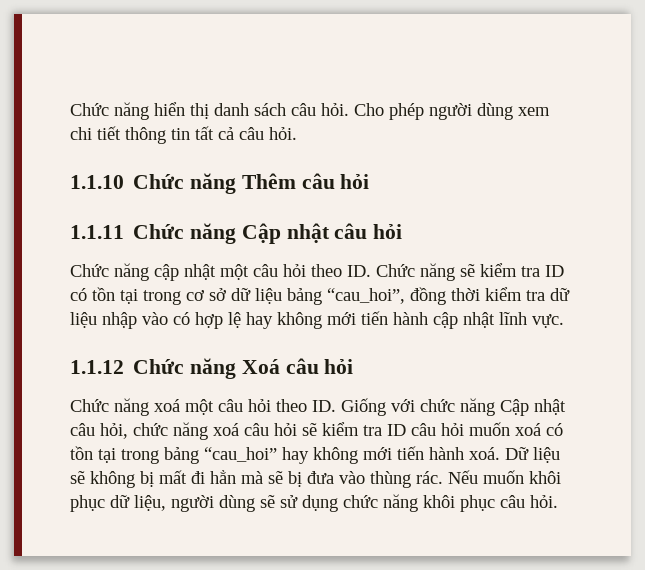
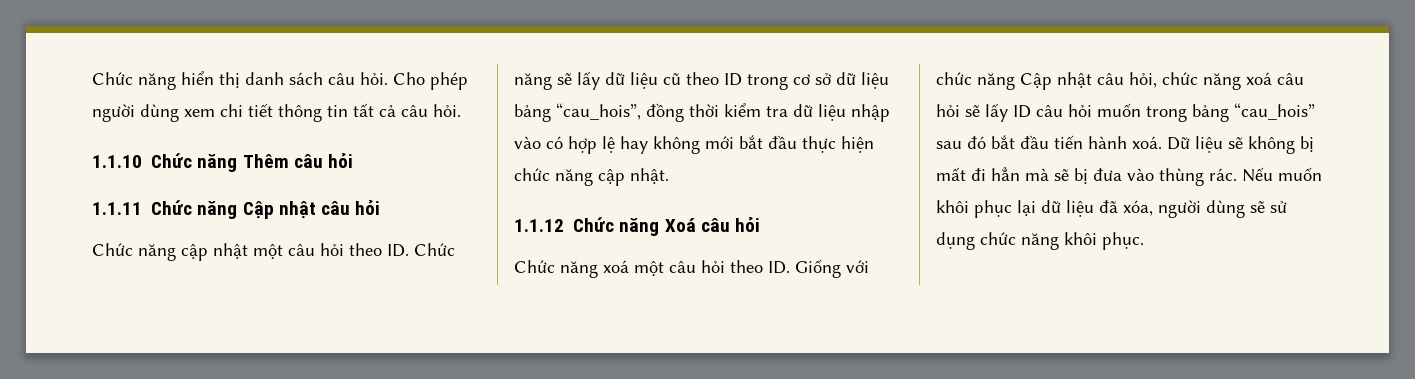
- Chức năng cập nhật một câu hỏi theo ID. Chức năng sẽ kiểm tra ID có tồn tại trong cơ sở dữ liệu bảng “cau_hoi”, đồng thời kiểm tra dữ liệu nhập vào có hợp lệ hay không mới tiến hành cập nhật lĩnh vực.
+ Chức năng cập nhật một câu hỏi theo ID. Chức năng sẽ lấy dữ liệu cũ theo ID trong cơ sở dữ liệu bảng “cau_hois”, đồng thời kiểm tra dữ liệu nhập vào có hợp lệ hay không mới bắt đầu thực hiện chức năng cập nhật.
- Chức năng xoá một câu hỏi theo ID. Giống với chức năng Cập nhật câu hỏi, chức năng xoá câu hỏi sẽ kiểm tra ID câu hỏi muốn xoá có tồn tại trong bảng “cau_hoi” hay không mới tiến hành xoá.
+ Chức năng xoá một câu hỏi theo ID. Giống với chức năng Cập nhật câu hỏi, chức năng xoá câu hỏi sẽ lấy ID câu hỏi muốn trong bảng “cau_hois” sau đó bắt đầu tiến hành xoá.
- Nếu muốn khôi phục dữ liệu, người dùng sẽ sử dụng chức năng khôi phục câu hỏi.
+ Nếu muốn khôi phục lại dữ liệu đã xóa, người dùng sẽ sử dụng chức năng khôi phục.

